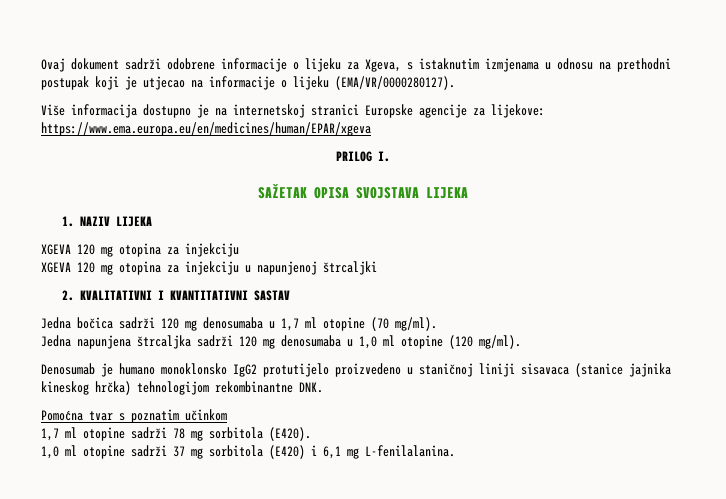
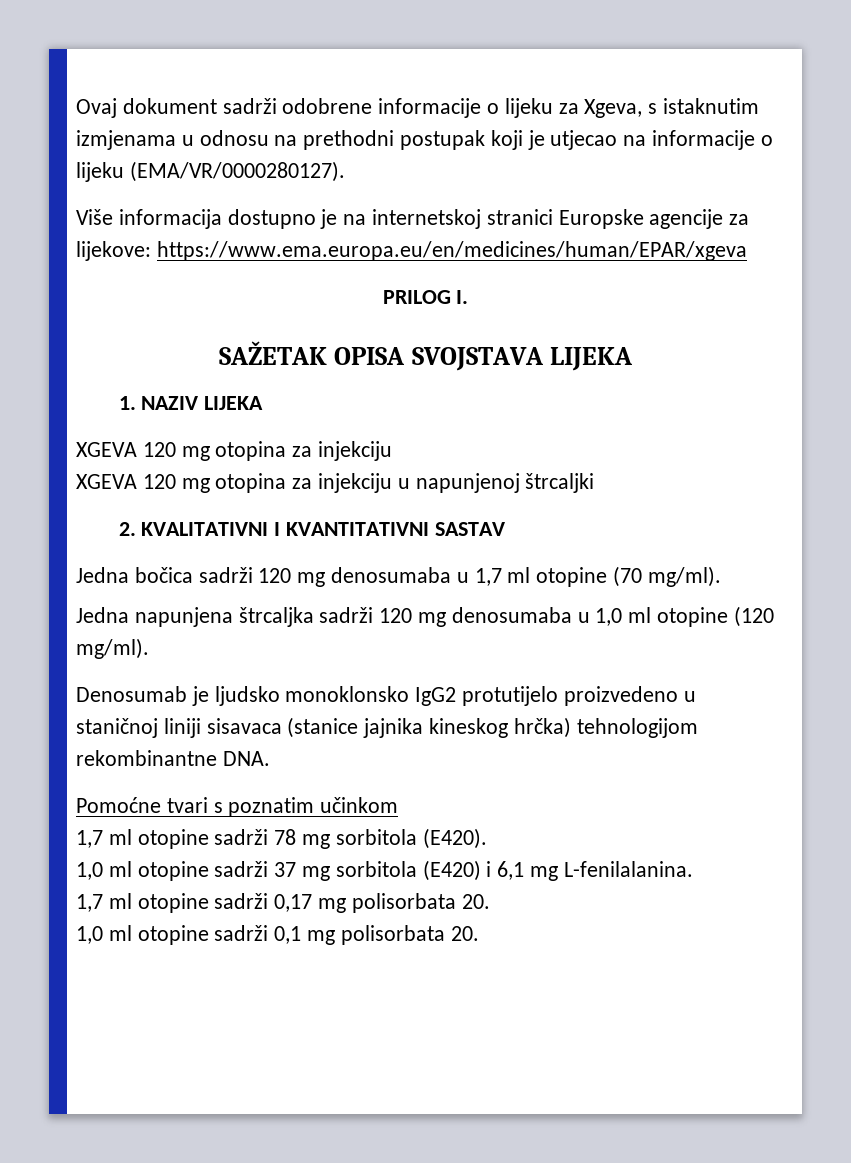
- Denosumab je humano monoklonsko IgG2 protutijelo proizvedeno u staničnoj liniji sisavaca (stanice jajnika kineskog hrčka) tehnologijom rekombinantne DNK.
- Pomoćna tvar s poznatim učinkom
+ Denosumab je ljudsko monoklonsko IgG2 protutijelo proizvedeno u staničnoj liniji sisavaca (stanice jajnika kineskog hrčka) tehnologijom rekombinantne DNA.
+ Pomoćne tvari s poznatim učinkom
+ 1,7 ml otopine sadrži 0,17 mg polisorbata 20.
+ 1,0 ml otopine sadrži 0,1 mg polisorbata 20.

